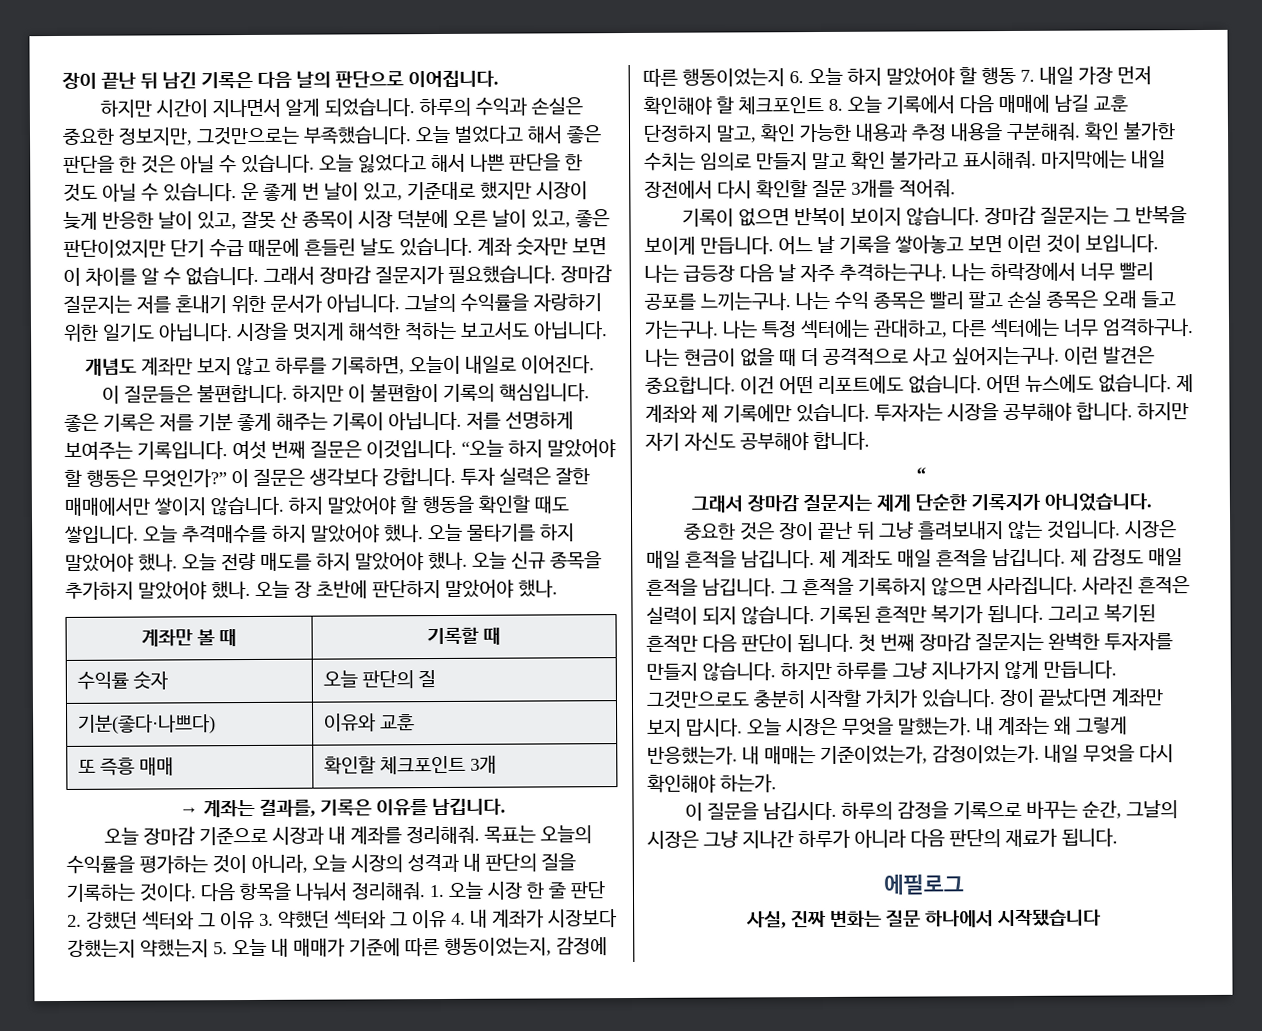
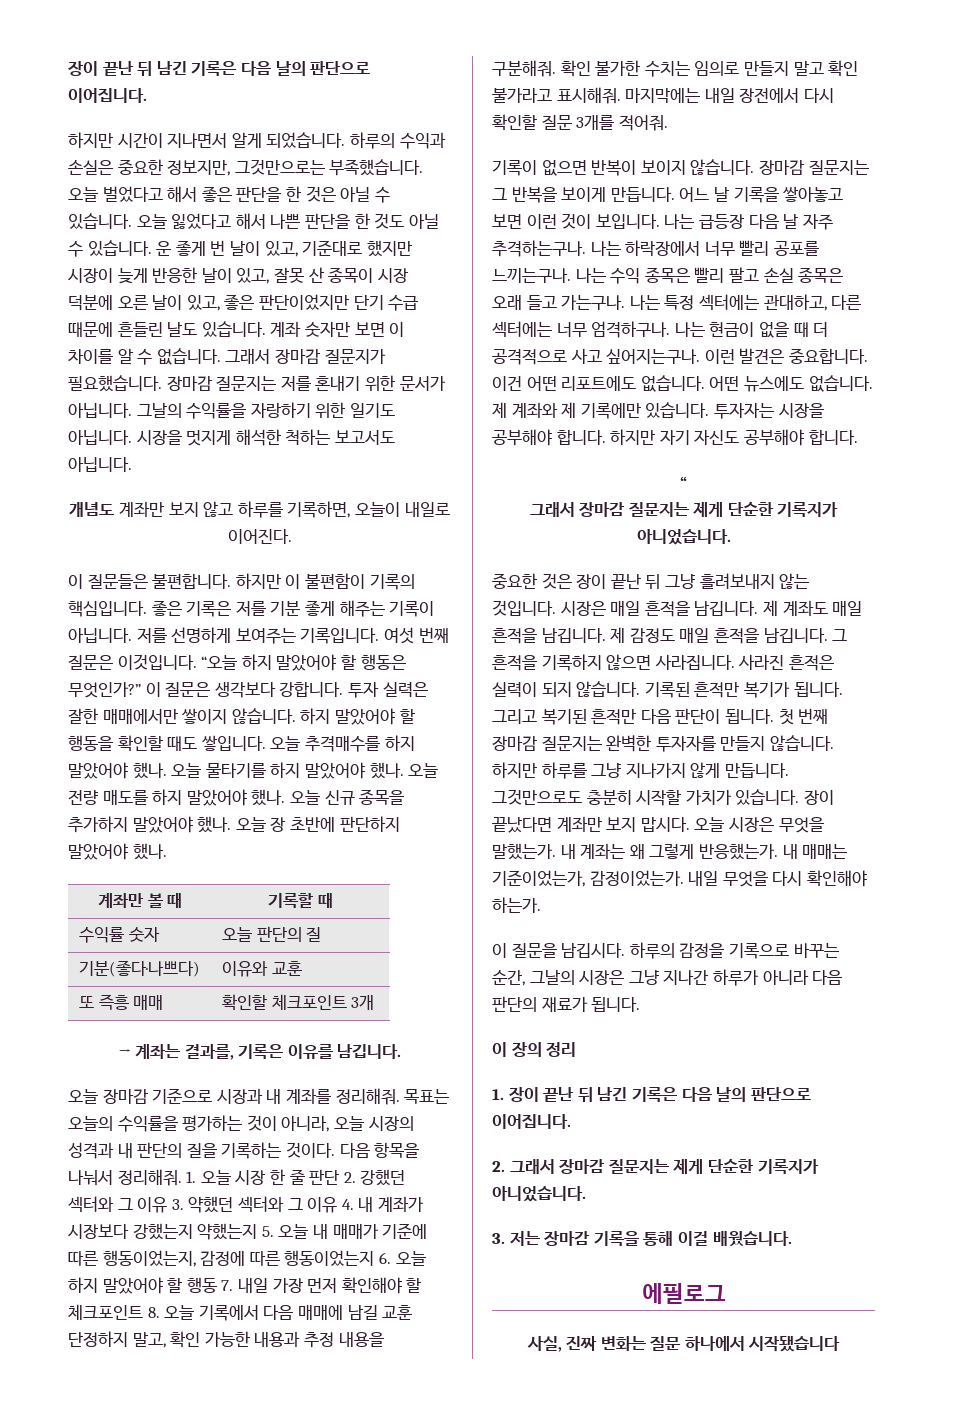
+ 이 장의 정리
+ 1. 장이 끝난 뒤 남긴 기록은 다음 날의 판단으로 이어집니다.
+ 2. 그래서 장마감 질문지는 제게 단순한 기록지가 아니었습니다.
+ 3. 저는 장마감 기록을 통해 이걸 배웠습니다.

